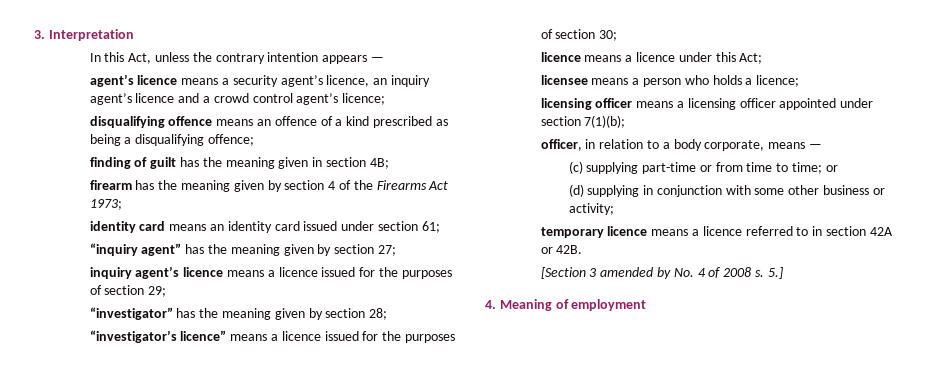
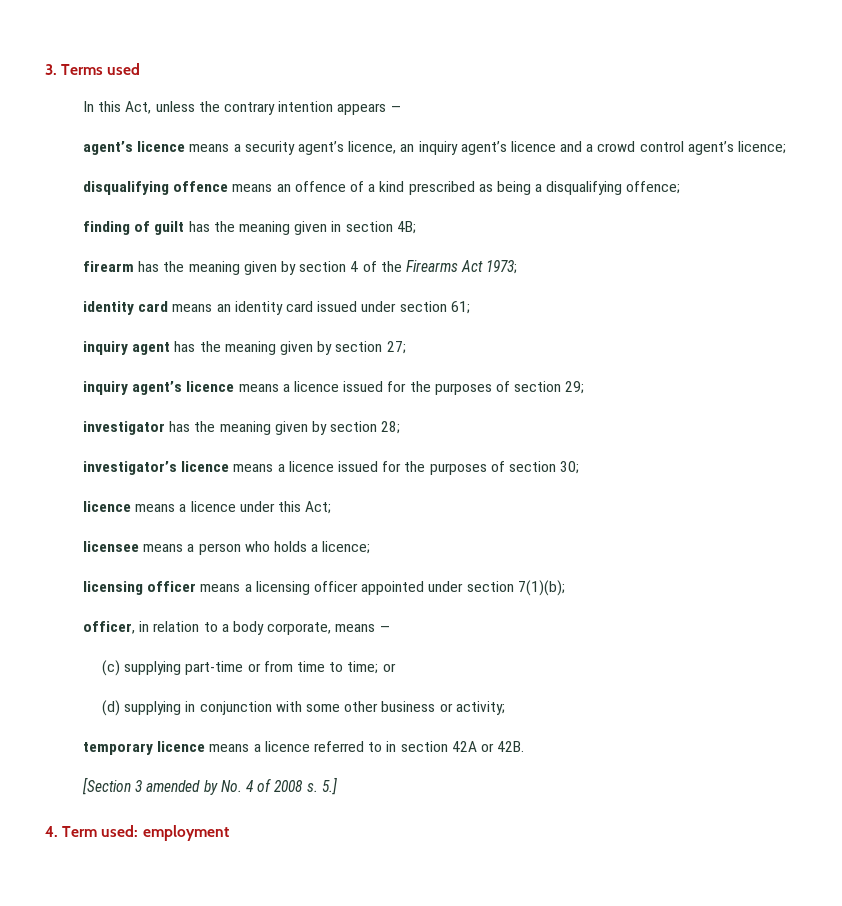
- 3. Interpretation
+ 3. Terms used
- “inquiry agent” has the meaning given by section 27;
+ inquiry agent has the meaning given by section 27;
- “investigator” has the meaning given by section 28;
+ investigator has the meaning given by section 28;
- “investigator’s licence” means a licence issued for the purposes of section 30;
+ investigator’s licence means a licence issued for the purposes of section 30;
- 4. Meaning of employment
+ 4. Term used: employment

